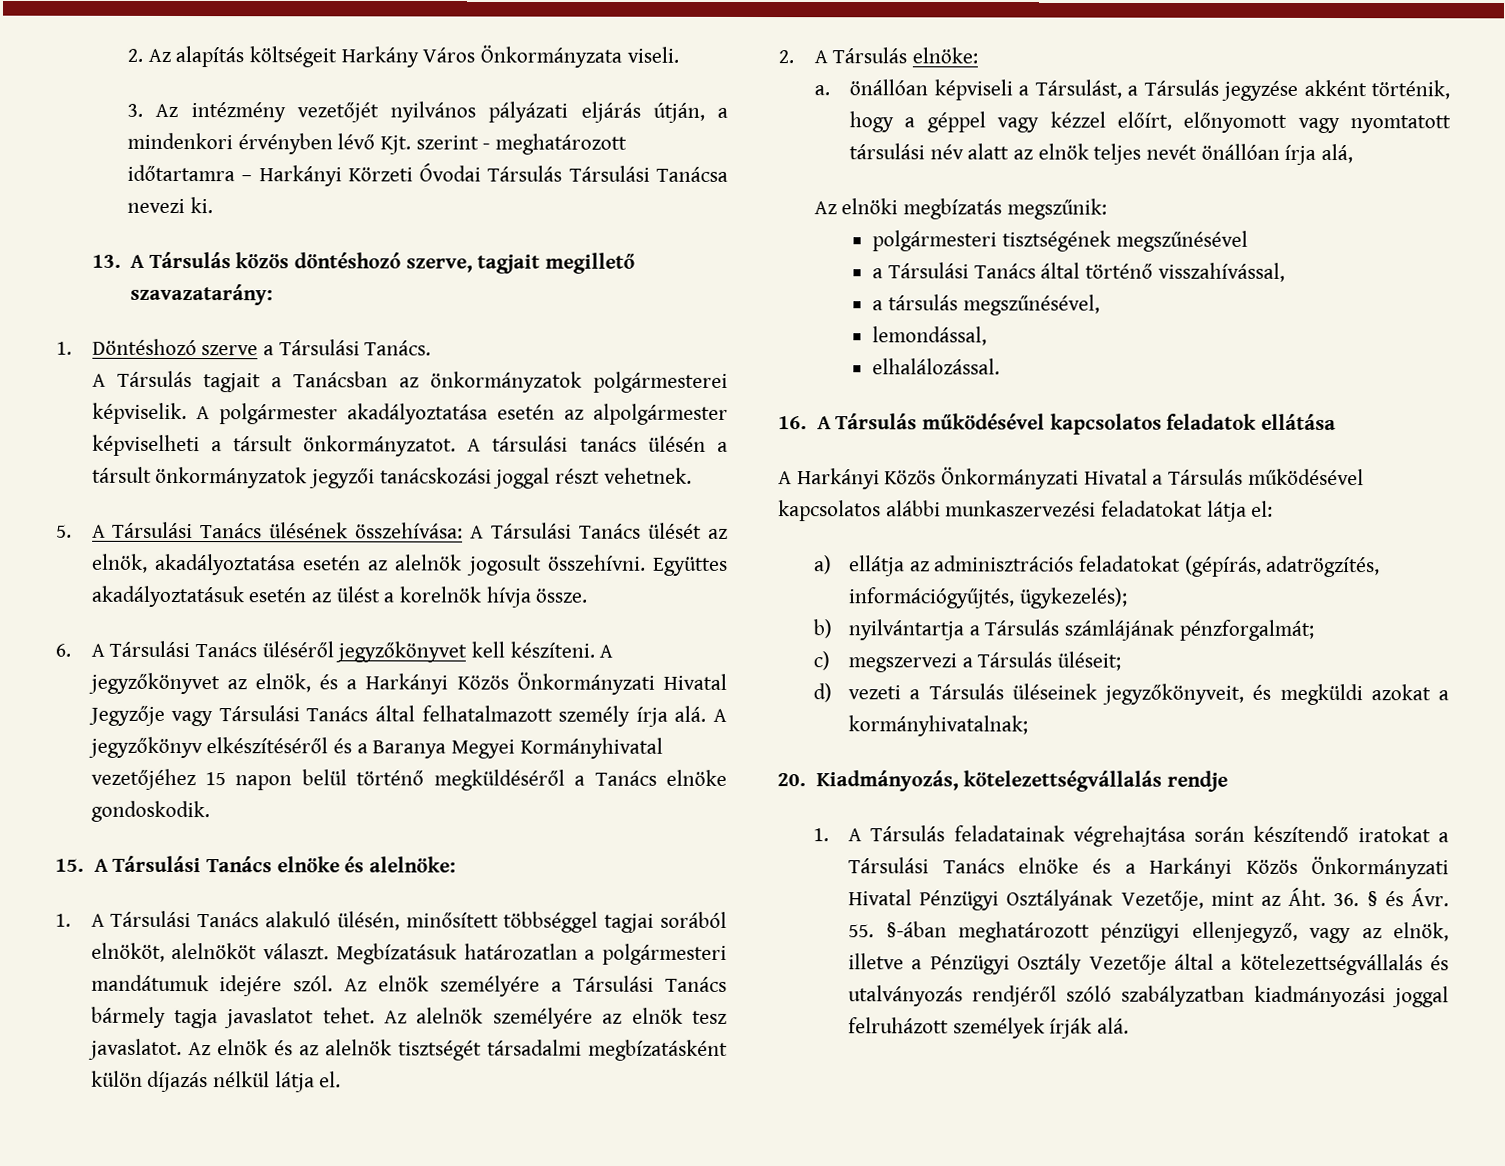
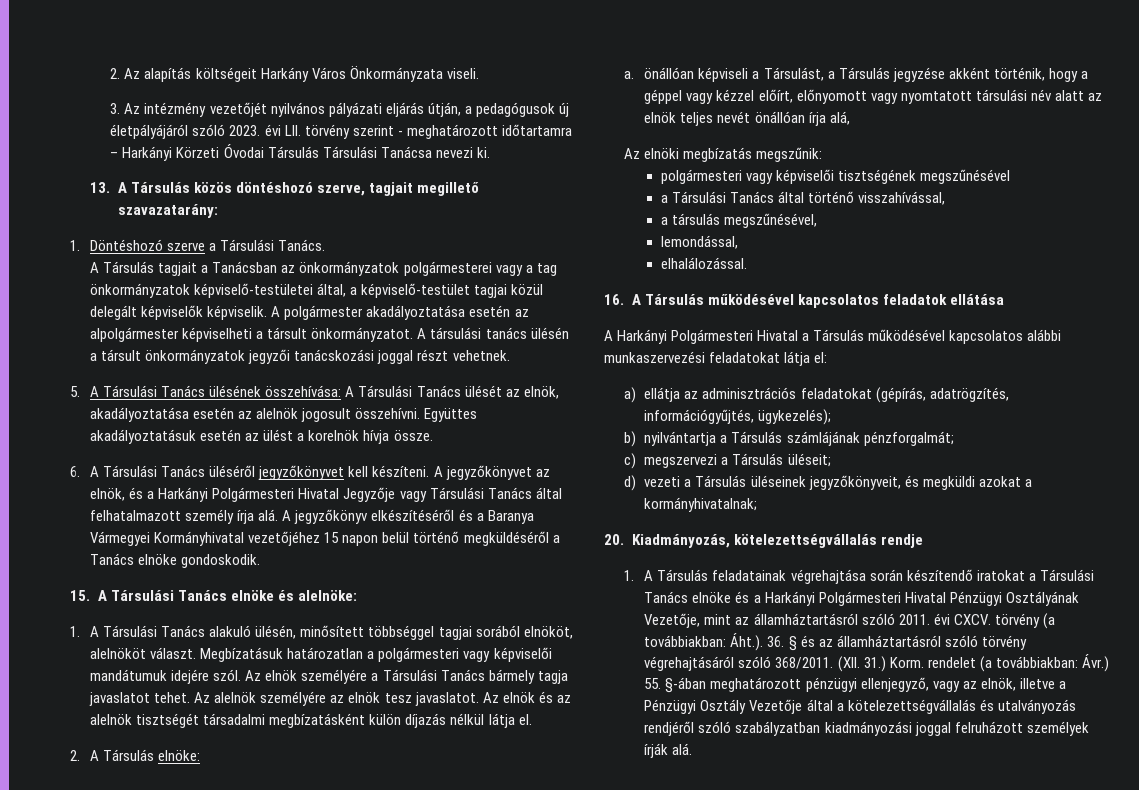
- 3. Az intézmény vezetőjét nyilvános pályázati eljárás útján, a mindenkori érvényben lévő Kjt. szerint - meghatározott időtartamra – Harkányi Körzeti Óvodai Társulás Társulási Tanácsa nevezi ki.
+ 3. Az intézmény vezetőjét nyilvános pályázati eljárás útján, a pedagógusok új életpályájáról szóló 2023. évi LII. törvény szerint - meghatározott időtartamra – Harkányi Körzeti Óvodai Társulás Társulási Tanácsa nevezi ki.
- A Társulás tagjait a Tanácsban az önkormányzatok polgármesterei képviselik.
+ A Társulás tagjait a Tanácsban az önkormányzatok polgármesterei vagy a tag önkormányzatok képviselő-testületei által, a képviselő-testület tagjai közül delegált képviselők képviselik.
- A jegyzőkönyvet az elnök, és a Harkányi Közös Önkormányzati Hivatal Jegyzője vagy Társulási Tanács által felhatalmazott személy írja alá.
+ A jegyzőkönyvet az elnök, és a Harkányi Polgármesteri Hivatal Jegyzője vagy Társulási Tanács által felhatalmazott személy írja alá.
- A jegyzőkönyv elkészítéséről és a Baranya Megyei Kormányhivatal vezetőjéhez 15 napon belül történő megküldéséről a Tanács elnöke gondoskodik.
+ A jegyzőkönyv elkészítéséről és a Baranya Vármegyei Kormányhivatal vezetőjéhez 15 napon belül történő megküldéséről a Tanács elnöke gondoskodik.
- Megbízatásuk határozatlan a polgármesteri mandátumuk idejére szól.
+ Megbízatásuk határozatlan a polgármesteri vagy képviselői mandátumuk idejére szól.
- polgármesteri tisztségének megszűnésével
+ polgármesteri vagy képviselői tisztségének megszűnésével
- A Harkányi Közös Önkormányzati Hivatal a Társulás működésével kapcsolatos alábbi munkaszervezési feladatokat látja el:
+ A Harkányi Polgármesteri Hivatal a Társulás működésével kapcsolatos alábbi munkaszervezési feladatokat látja el:
- 1. A Társulás feladatainak végrehajtása során készítendő iratokat a Társulási Tanács elnöke és a Harkányi Közös Önkormányzati Hivatal Pénzügyi Osztályának Vezetője, mint az Áht. 36. § és Ávr. 55. §-ában meghatározott pénzügyi ellenjegyző, vagy az elnök, illetve a Pénzügyi Osztály Vezetője által a kötelezettségvállalás és utalványozás rendjéről szóló szabályzatban kiadmányozási joggal felruházott személyek írják alá.
+ 1. A Társulás feladatainak végrehajtása során készítendő iratokat a Társulási Tanács elnöke és a Harkányi Polgármesteri Hivatal Pénzügyi Osztályának Vezetője, mint az államháztartásról szóló 2011. évi CXCV. törvény (a továbbiakban: Áht.). 36. § és az államháztartásról szóló törvény végrehajtásáról szóló 368/2011. (XII. 31.) Korm. rendelet (a továbbiakban: Ávr.) 55. §-ában meghatározott pénzügyi ellenjegyző, vagy az elnök, illetve a Pénzügyi Osztály Vezetője által a kötelezettségvállalás és utalványozás rendjéről szóló szabályzatban kiadmányozási joggal felruházott személyek írják alá.

